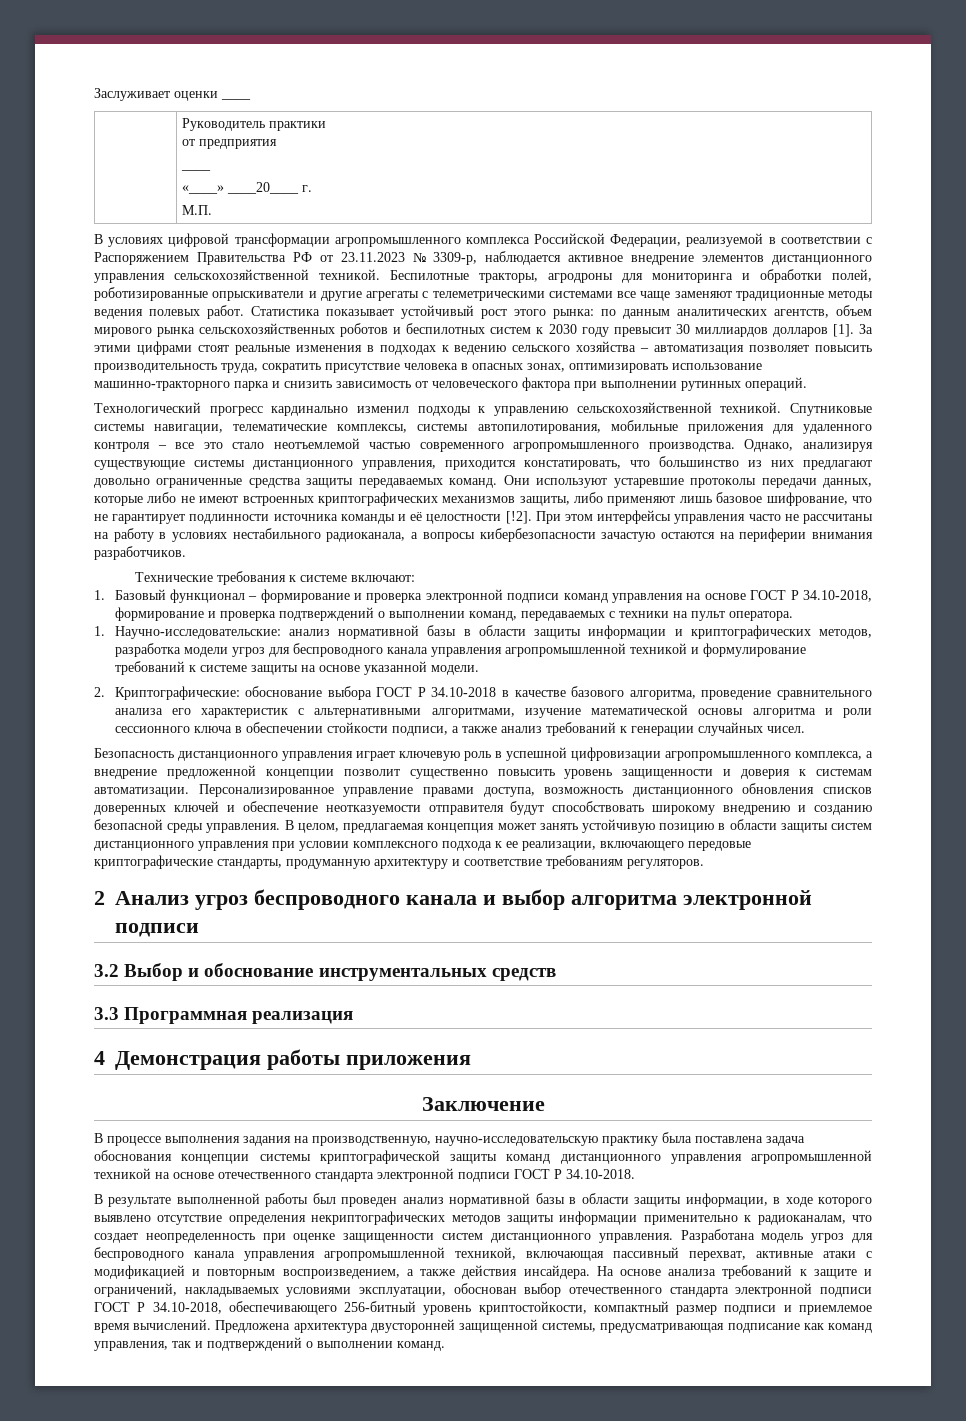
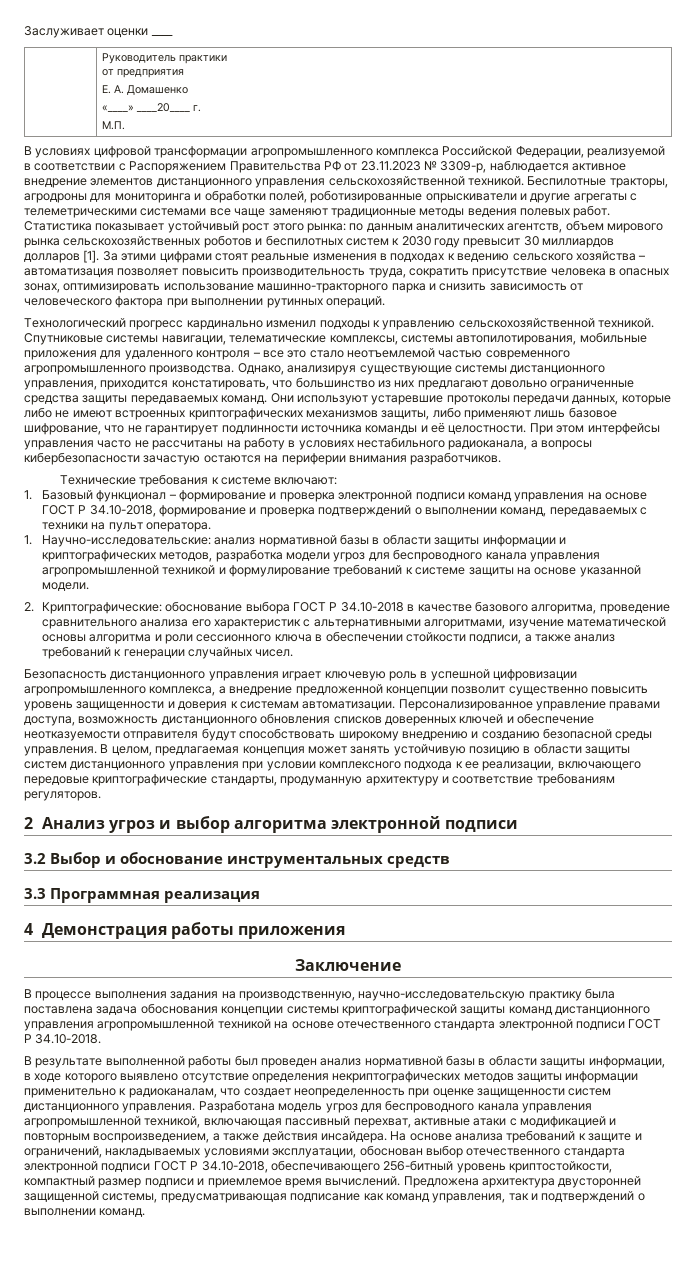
  | Руководитель практики
  от предприятия
- ____
+ Е. А. Домашенко
- Они используют устаревшие протоколы передачи данных, которые либо не имеют встроенных криптографических механизмов защиты, либо применяют лишь базовое шифрование, что не гарантирует подлинности источника команды и её целостности [!2].
+ Они используют устаревшие протоколы передачи данных, которые либо не имеют встроенных криптографических механизмов защиты, либо применяют лишь базовое шифрование, что не гарантирует подлинности источника команды и её целостности.
- 2 Анализ угроз беспроводного канала и выбор алгоритма электронной подписи
+ 2 Анализ угроз и выбор алгоритма электронной подписи

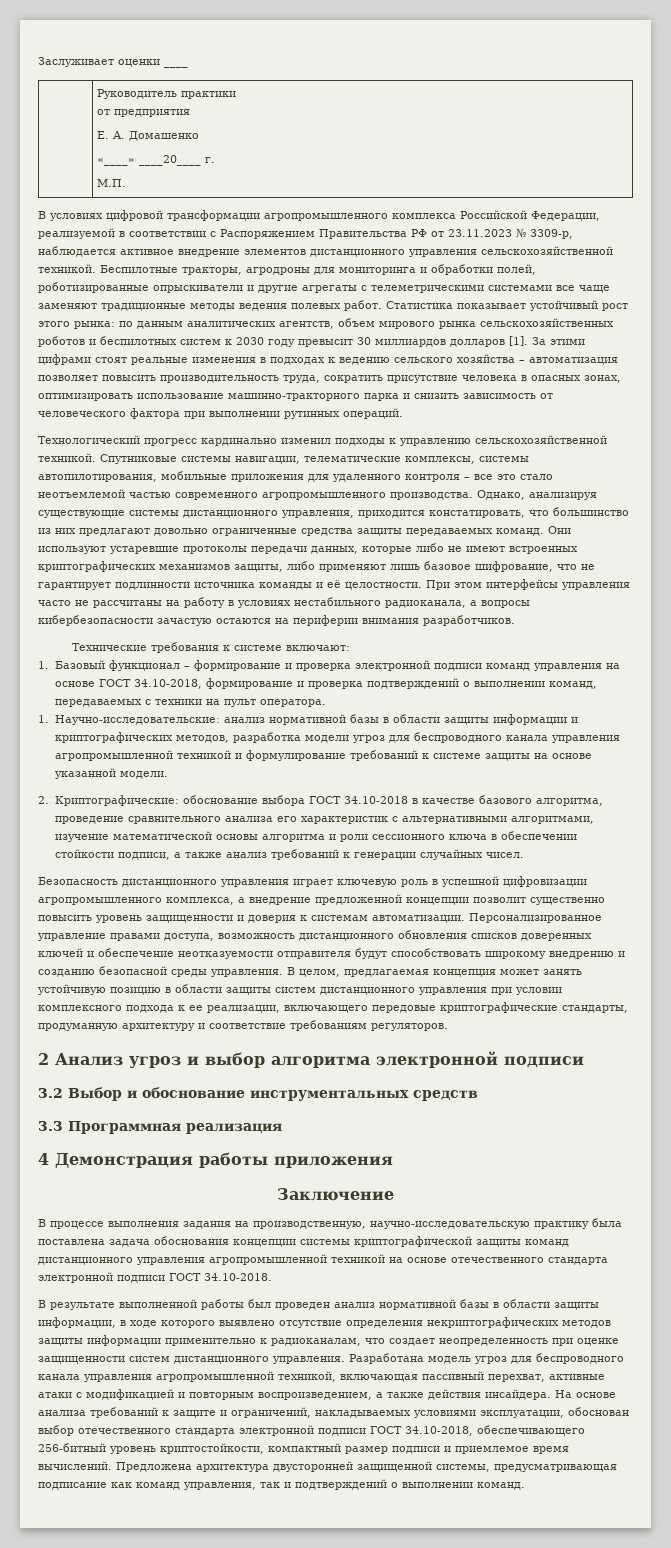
- 1. Базовый функционал – формирование и проверка электронной подписи команд управления на основе ГОСТ Р 34.10-2018, формирование и проверка подтверждений о выполнении команд, передаваемых с техники на пульт оператора.
+ 1. Базовый функционал – формирование и проверка электронной подписи команд управления на основе ГОСТ 34.10-2018, формирование и проверка подтверждений о выполнении команд, передаваемых с техники на пульт оператора.
- 2. Криптографические: обоснование выбора ГОСТ Р 34.10-2018 в качестве базового алгоритма, проведение сравнительного анализа его характеристик с альтернативными алгоритмами, изучение математической основы алгоритма и роли сессионного ключа в обеспечении стойкости подписи, а также анализ требований к генерации случайных чисел.
+ 2. Криптографические: обоснование выбора ГОСТ 34.10-2018 в качестве базового алгоритма, проведение сравнительного анализа его характеристик с альтернативными алгоритмами, изучение математической основы алгоритма и роли сессионного ключа в обеспечении стойкости подписи, а также анализ требований к генерации случайных чисел.
- В процессе выполнения задания на производственную, научно-исследовательскую практику была поставлена задача обоснования концепции системы криптографической защиты команд дистанционного управления агропромышленной техникой на основе отечественного стандарта электронной подписи ГОСТ Р 34.10-2018.
+ В процессе выполнения задания на производственную, научно-исследовательскую практику была поставлена задача обоснования концепции системы криптографической защиты команд дистанционного управления агропромышленной техникой на основе отечественного стандарта электронной подписи ГОСТ 34.10-2018.
- На основе анализа требований к защите и ограничений, накладываемых условиями эксплуатации, обоснован выбор отечественного стандарта электронной подписи ГОСТ Р 34.10-2018, обеспечивающего 256-битный уровень криптостойкости, компактный размер подписи и приемлемое время вычислений.
+ На основе анализа требований к защите и ограничений, накладываемых условиями эксплуатации, обоснован выбор отечественного стандарта электронной подписи ГОСТ 34.10-2018, обеспечивающего 256-битный уровень криптостойкости, компактный размер подписи и приемлемое время вычислений.

